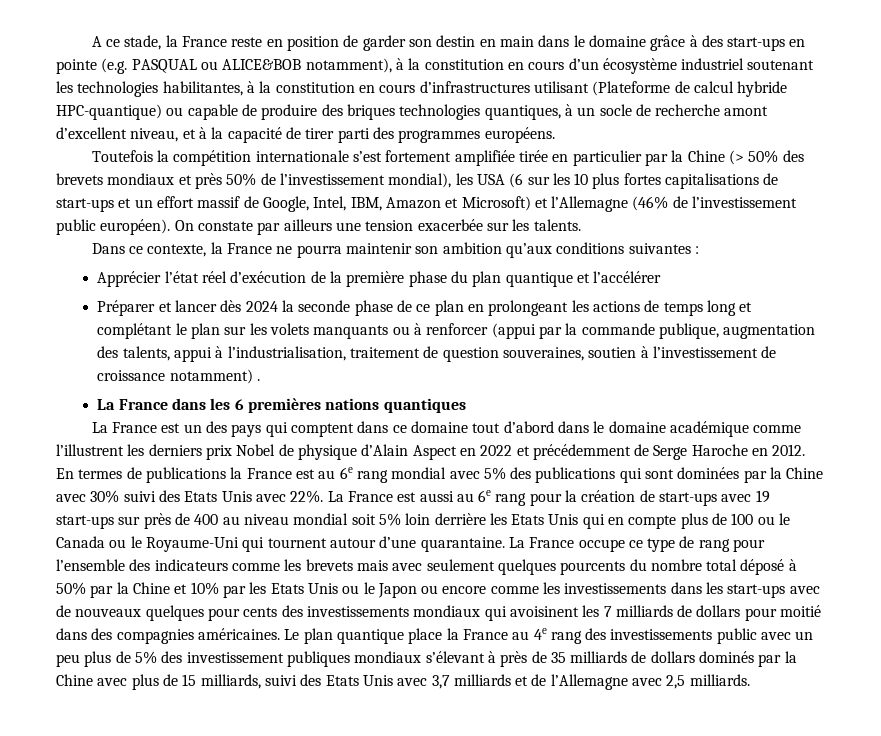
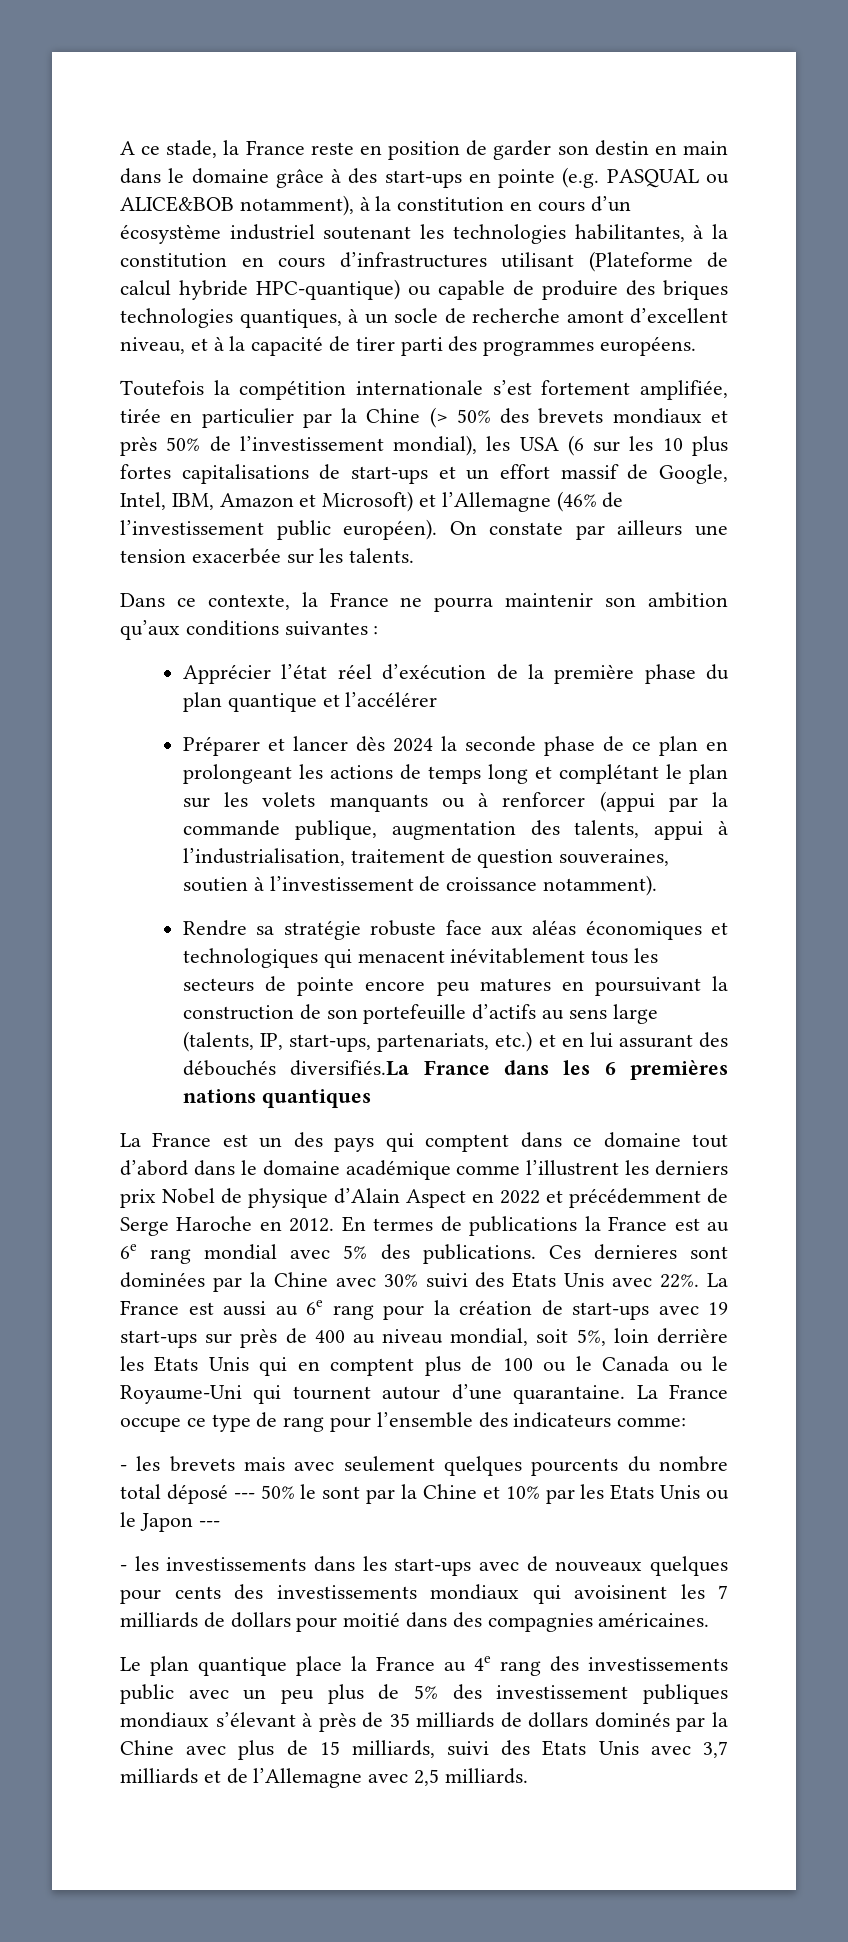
- Toutefois la compétition internationale s’est fortement amplifiée tirée en particulier par la Chine (> 50% des brevets mondiaux et près 50% de l’investissement mondial), les USA (6 sur les 10 plus fortes capitalisations de start-ups et un effort massif de Google, Intel, IBM, Amazon et Microsoft) et l’Allemagne (46% de l’investissement public européen).
+ Toutefois la compétition internationale s’est fortement amplifiée, tirée en particulier par la Chine (> 50% des brevets mondiaux et près 50% de l’investissement mondial), les USA (6 sur les 10 plus fortes capitalisations de start-ups et un effort massif de Google, Intel, IBM, Amazon et Microsoft) et l’Allemagne (46% de l’investissement public européen).
- Préparer et lancer dès 2024 la seconde phase de ce plan en prolongeant les actions de temps long et complétant le plan sur les volets manquants ou à renforcer (appui par la commande publique, augmentation des talents, appui à l’industrialisation, traitement de question souveraines, soutien à l’investissement de croissance notamment) .
- La France dans les 6 premières nations quantiques
+ Préparer et lancer dès 2024 la seconde phase de ce plan en prolongeant les actions de temps long et complétant le plan sur les volets manquants ou à renforcer (appui par la commande publique, augmentation des talents, appui à l’industrialisation, traitement de question souveraines, soutien à l’investissement de croissance notamment).
+ Rendre sa stratégie robuste face aux aléas économiques et technologiques qui menacent inévitablement tous les secteurs de pointe encore peu matures en poursuivant la construction de son portefeuille d’actifs au sens large (talents, IP, start-ups, partenariats, etc.) et en lui assurant des débouchés diversifiés.La France dans les 6 premières nations quantiques
- En termes de publications la France est au 6e rang mondial avec 5% des publications qui sont dominées par la Chine avec 30% suivi des Etats Unis avec 22%.
+ En termes de publications la France est au 6e rang mondial avec 5% des publications. Ces dernieres sont dominées par la Chine avec 30% suivi des Etats Unis avec 22%.
- La France est aussi au 6e rang pour la création de start-ups avec 19 start-ups sur près de 400 au niveau mondial soit 5% loin derrière les Etats Unis qui en compte plus de 100 ou le Canada ou le Royaume-Uni qui tournent autour d’une quarantaine.
+ La France est aussi au 6e rang pour la création de start-ups avec 19 start-ups sur près de 400 au niveau mondial, soit 5%, loin derrière les Etats Unis qui en comptent plus de 100 ou le Canada ou le Royaume-Uni qui tournent autour d’une quarantaine.
- La France occupe ce type de rang pour l’ensemble des indicateurs comme les brevets mais avec seulement quelques pourcents du nombre total déposé à 50% par la Chine et 10% par les Etats Unis ou le Japon ou encore comme les investissements dans les start-ups avec de nouveaux quelques pour cents des investissements mondiaux qui avoisinent les 7 milliards de dollars pour moitié dans des compagnies américaines. Le plan quantique place la France au 4e rang des investissements public avec un peu plus de 5% des investissement publiques mondiaux s’élevant à près de 35 milliards de dollars dominés par la Chine avec plus de 15 milliards, suivi des Etats Unis avec 3,7 milliards et de l’Allemagne avec 2,5 milliards.
+ La France occupe ce type de rang pour l’ensemble des indicateurs comme:
+ - les brevets mais avec seulement quelques pourcents du nombre total déposé --- 50% le sont par la Chine et 10% par les Etats Unis ou le Japon ---
+ - les investissements dans les start-ups avec de nouveaux quelques pour cents des investissements mondiaux qui avoisinent les 7 milliards de dollars pour moitié dans des compagnies américaines.
+ Le plan quantique place la France au 4e rang des investissements public avec un peu plus de 5% des investissement publiques mondiaux s’élevant à près de 35 milliards de dollars dominés par la Chine avec plus de 15 milliards, suivi des Etats Unis avec 3,7 milliards et de l’Allemagne avec 2,5 milliards.

